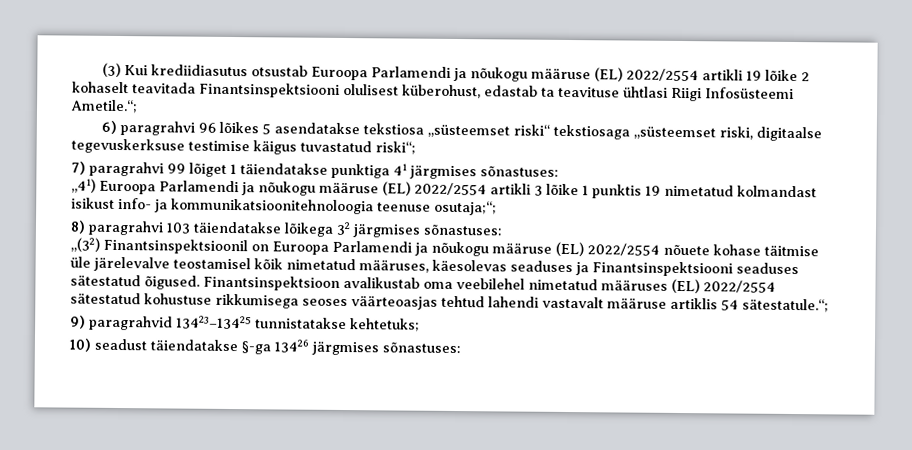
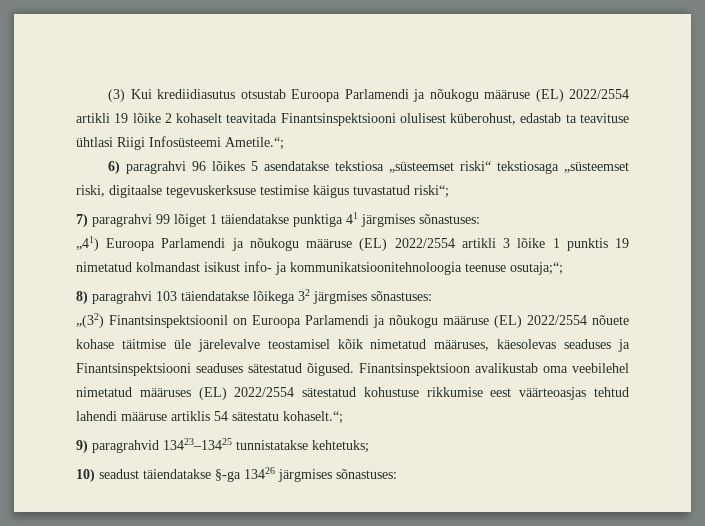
- Finantsinspektsioon avalikustab oma veebilehel nimetatud määruses (EL) 2022/2554 sätestatud kohustuse rikkumisega seoses väärteoasjas tehtud lahendi vastavalt määruse artiklis 54 sätestatule.“;
+ Finantsinspektsioon avalikustab oma veebilehel nimetatud määruses (EL) 2022/2554 sätestatud kohustuse rikkumise eest väärteoasjas tehtud lahendi määruse artiklis 54 sätestatu kohaselt.“;

